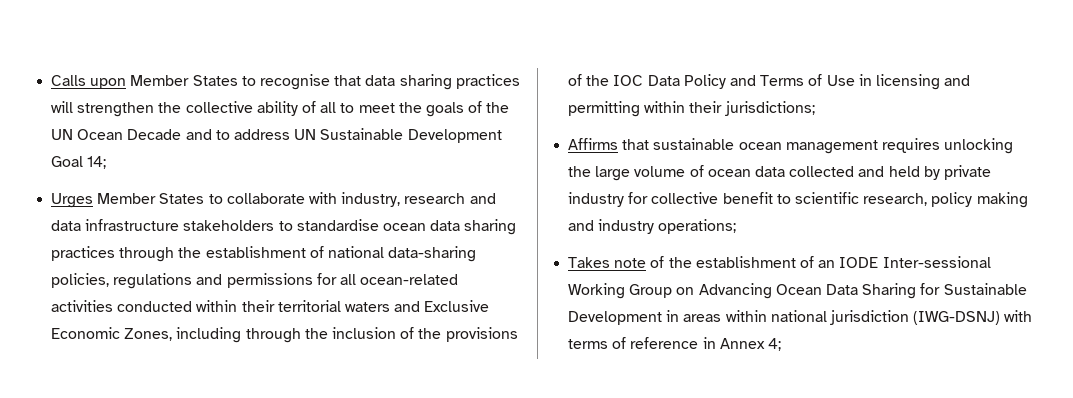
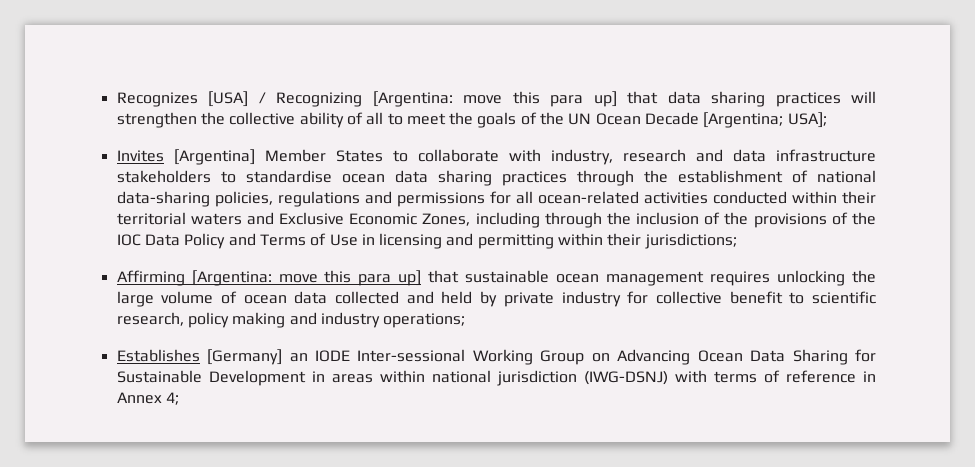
- Calls upon Member States to recognise that data sharing practices will strengthen the collective ability of all to meet the goals of the UN Ocean Decade and to address UN Sustainable Development Goal 14;
- Urges Member States to collaborate with industry, research and data infrastructure stakeholders to standardise ocean data sharing practices through the establishment of national data-sharing policies, regulations and permissions for all ocean-related activities conducted within their territorial waters and Exclusive Economic Zones, including through the inclusion of the provisions of the IOC Data Policy and Terms of Use in licensing and permitting within their jurisdictions;
+ Recognizes [USA] / Recognizing [Argentina: move this para up] that data sharing practices will strengthen the collective ability of all to meet the goals of the UN Ocean Decade [Argentina; USA];
+ Invites [Argentina] Member States to collaborate with industry, research and data infrastructure stakeholders to standardise ocean data sharing practices through the establishment of national data-sharing policies, regulations and permissions for all ocean-related activities conducted within their territorial waters and Exclusive Economic Zones, including through the inclusion of the provisions of the IOC Data Policy and Terms of Use in licensing and permitting within their jurisdictions;
- Affirms that sustainable ocean management requires unlocking the large volume of ocean data collected and held by private industry for collective benefit to scientific research, policy making and industry operations;
+ Affirming [Argentina: move this para up] that sustainable ocean management requires unlocking the large volume of ocean data collected and held by private industry for collective benefit to scientific research, policy making and industry operations;
- Takes note of the establishment of an IODE Inter-sessional Working Group on Advancing Ocean Data Sharing for Sustainable Development in areas within national jurisdiction (IWG-DSNJ) with terms of reference in Annex 4;
+ Establishes [Germany] an IODE Inter-sessional Working Group on Advancing Ocean Data Sharing for Sustainable Development in areas within national jurisdiction (IWG-DSNJ) with terms of reference in Annex 4;

